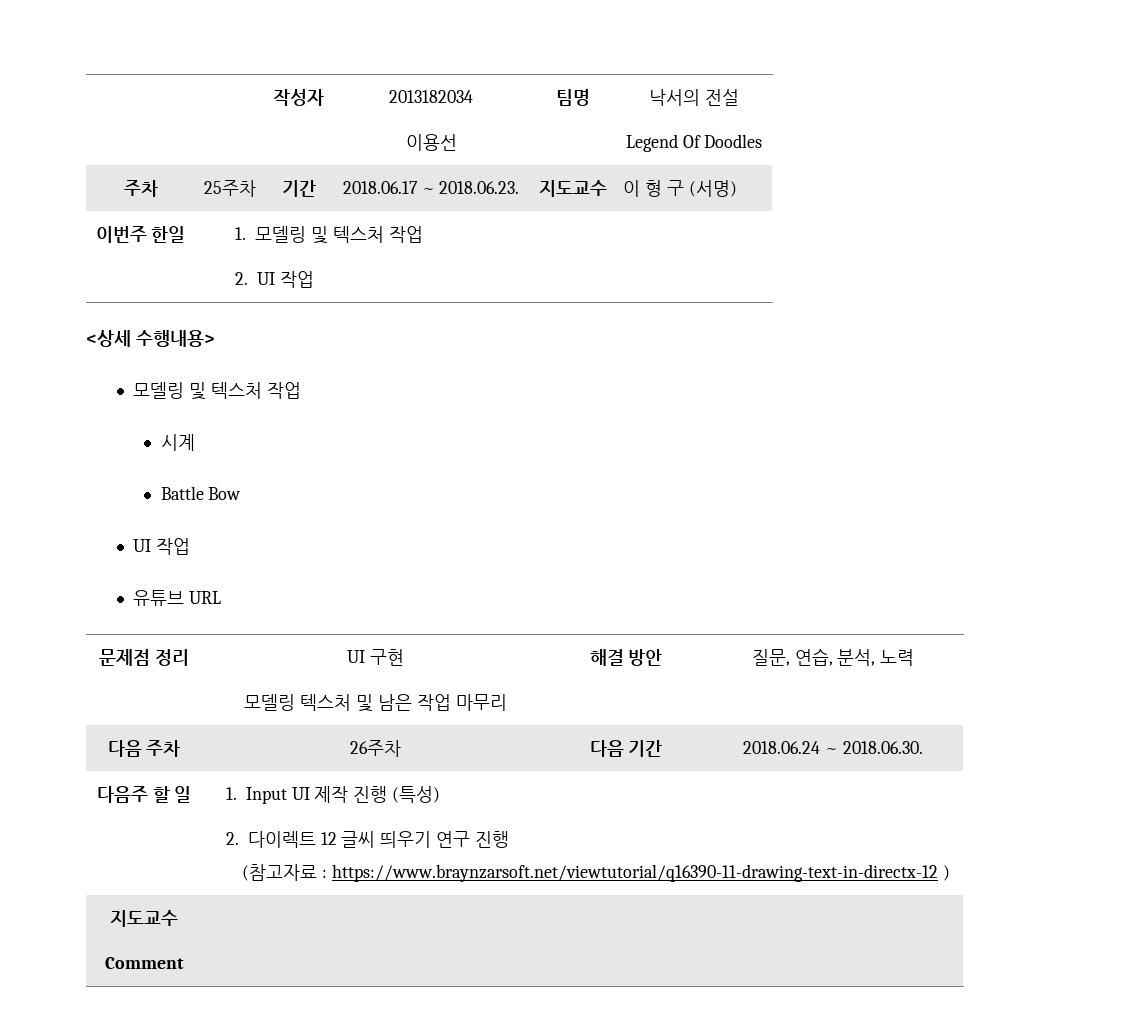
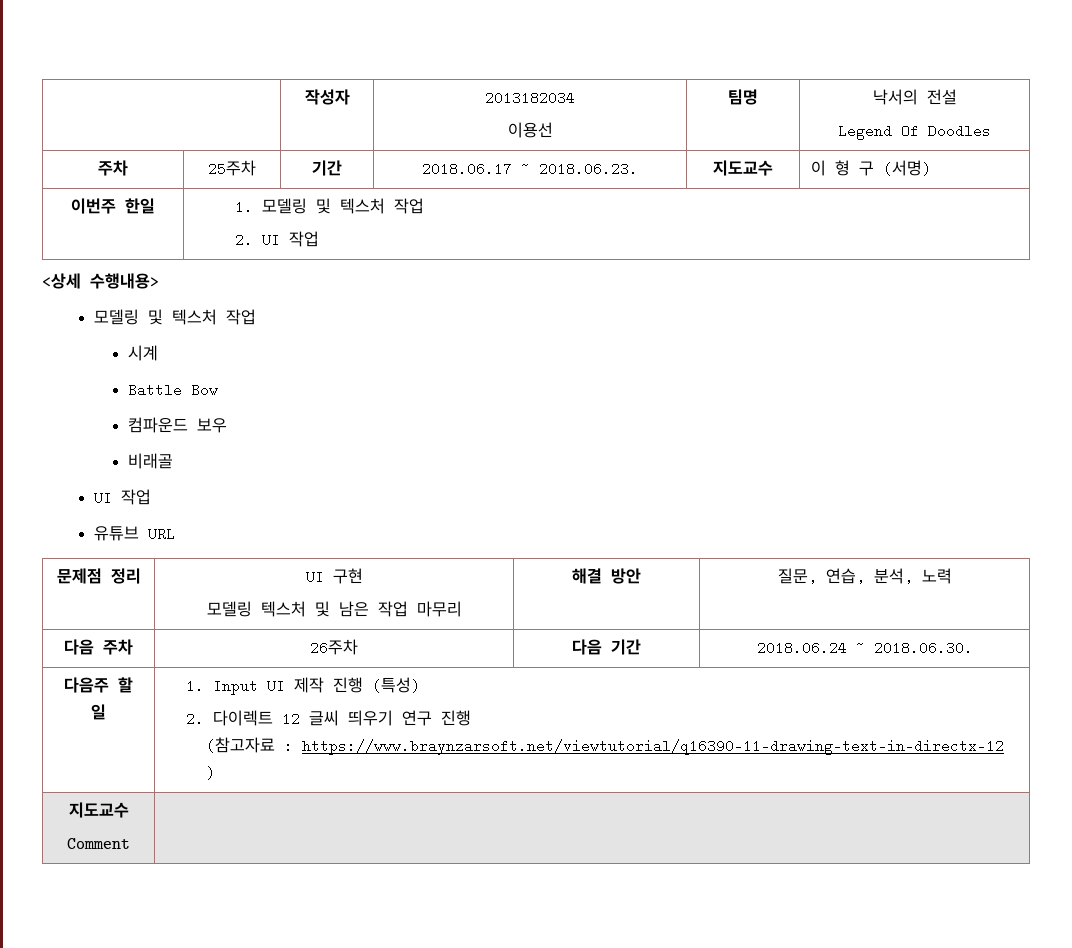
+ 컴파운드 보우
+ 비래골

